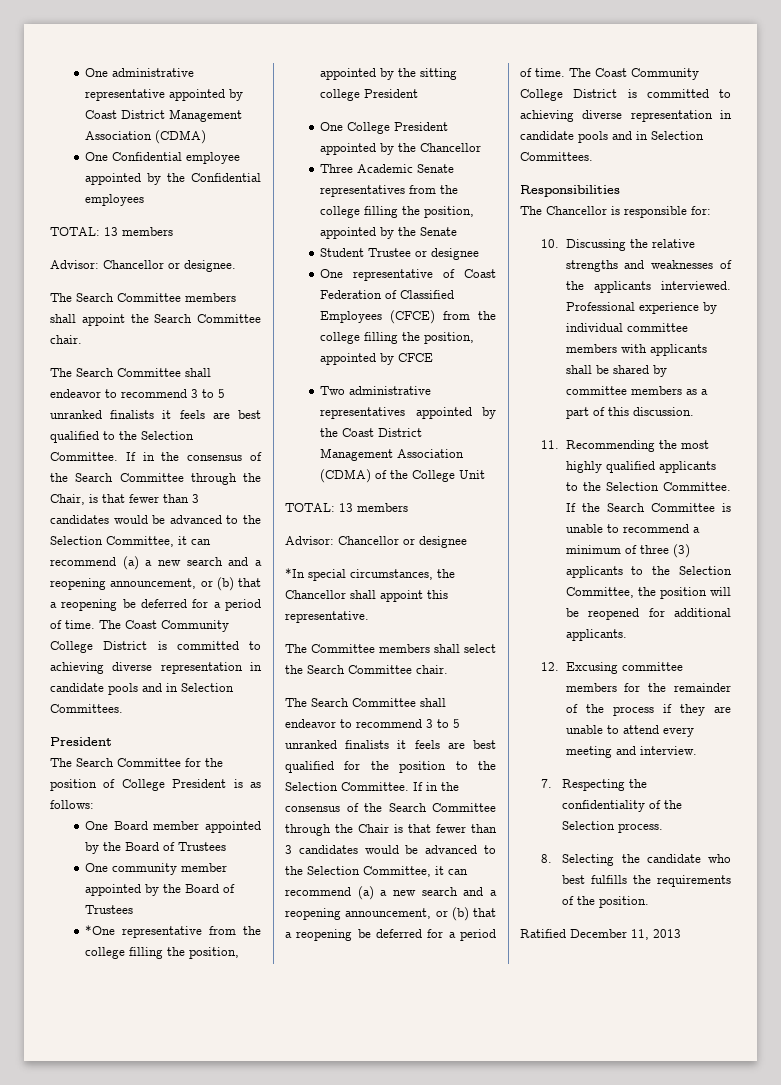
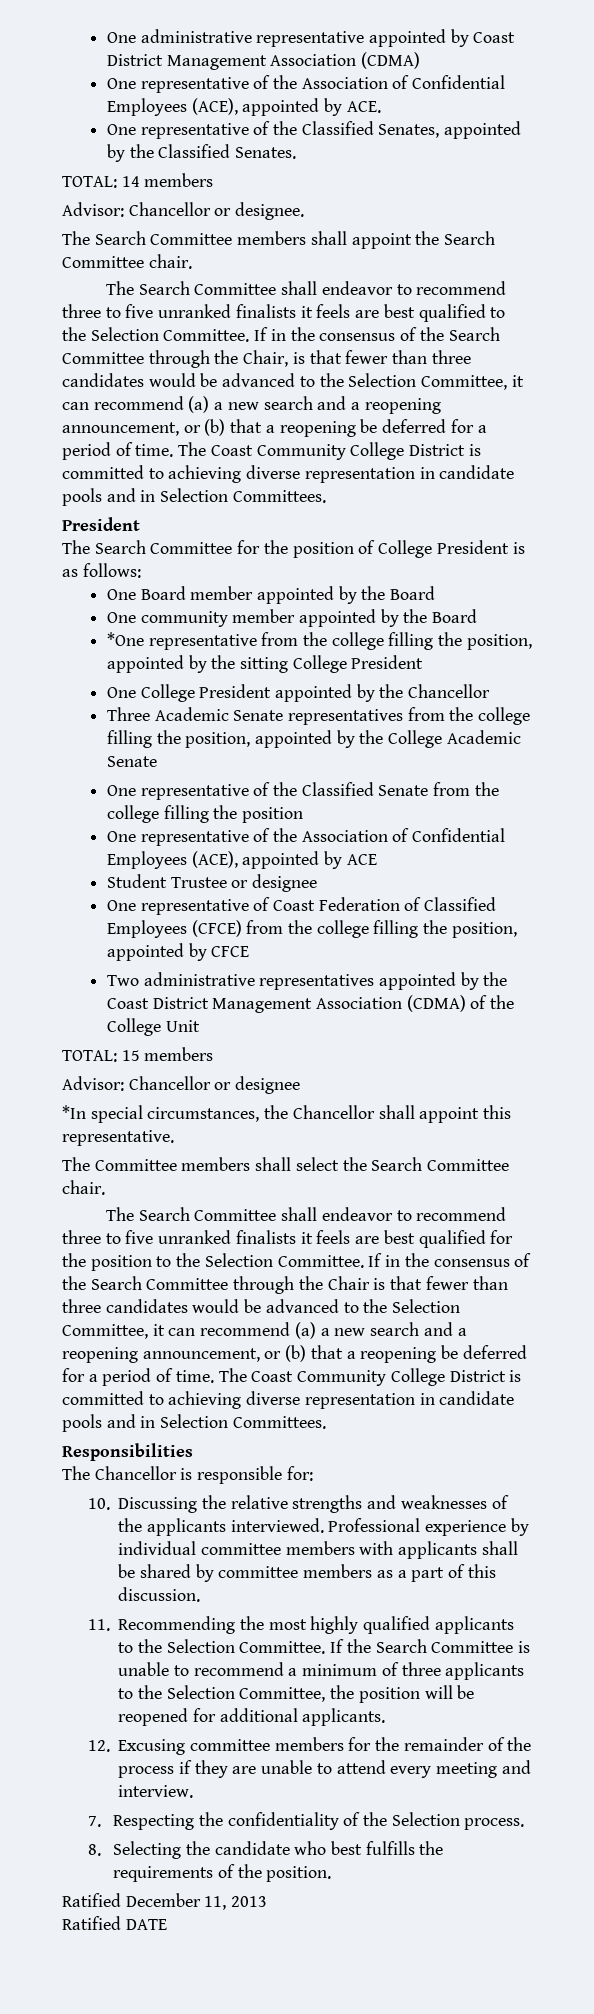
- One Confidential employee appointed by the Confidential employees
- TOTAL: 13 members
+ One representative of the Association of Confidential Employees (ACE), appointed by ACE.
+ One representative of the Classified Senates, appointed by the Classified Senates.
+ TOTAL: 14 members
- The Search Committee shall endeavor to recommend 3 to 5 unranked finalists it feels are best qualified to the Selection Committee.
+ The Search Committee shall endeavor to recommend three to five unranked finalists it feels are best qualified to the Selection Committee.
- If in the consensus of the Search Committee through the Chair, is that fewer than 3 candidates would be advanced to the Selection Committee, it can recommend (a) a new search and a reopening announcement, or (b) that a reopening be deferred for a period of time.
+ If in the consensus of the Search Committee through the Chair, is that fewer than three candidates would be advanced to the Selection Committee, it can recommend (a) a new search and a reopening announcement, or (b) that a reopening be deferred for a period of time.
- One Board member appointed by the Board of Trustees
+ One Board member appointed by the Board
- One community member appointed by the Board of Trustees
+ One community member appointed by the Board
- *One representative from the college filling the position, appointed by the sitting college President
+ *One representative from the college filling the position, appointed by the sitting College President
- Three Academic Senate representatives from the college filling the position, appointed by the Senate
+ Three Academic Senate representatives from the college filling the position, appointed by the College Academic Senate
+ One representative of the Classified Senate from the college filling the position
+ One representative of the Association of Confidential Employees (ACE), appointed by ACE
  Two administrative representatives appointed by the Coast District Management Association (CDMA) of the College Unit
- TOTAL: 13 members
+ TOTAL: 15 members
- The Search Committee shall endeavor to recommend 3 to 5 unranked finalists it feels are best qualified for the position to the Selection Committee.
+ The Search Committee shall endeavor to recommend three to five unranked finalists it feels are best qualified for the position to the Selection Committee.
- If in the consensus of the Search Committee through the Chair is that fewer than 3 candidates would be advanced to the Selection Committee, it can recommend (a) a new search and a reopening announcement, or (b) that a reopening be deferred for a period of time.
+ If in the consensus of the Search Committee through the Chair is that fewer than three candidates would be advanced to the Selection Committee, it can recommend (a) a new search and a reopening announcement, or (b) that a reopening be deferred for a period of time.
- If the Search Committee is unable to recommend a minimum of three (3) applicants to the Selection Committee, the position will be reopened for additional applicants.
+ If the Search Committee is unable to recommend a minimum of three applicants to the Selection Committee, the position will be reopened for additional applicants.
+ Ratified DATE

